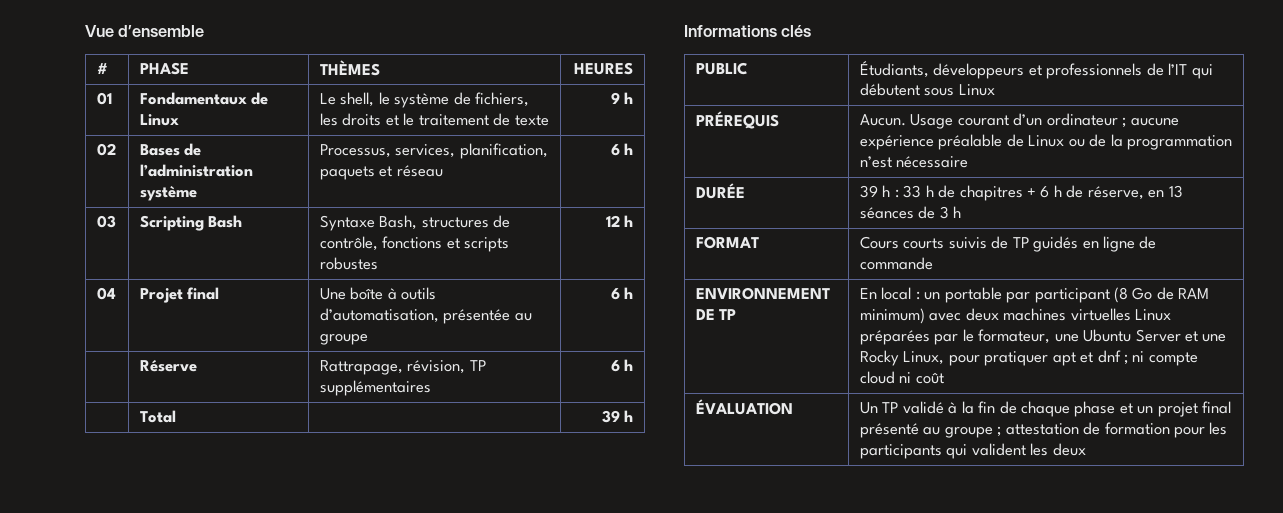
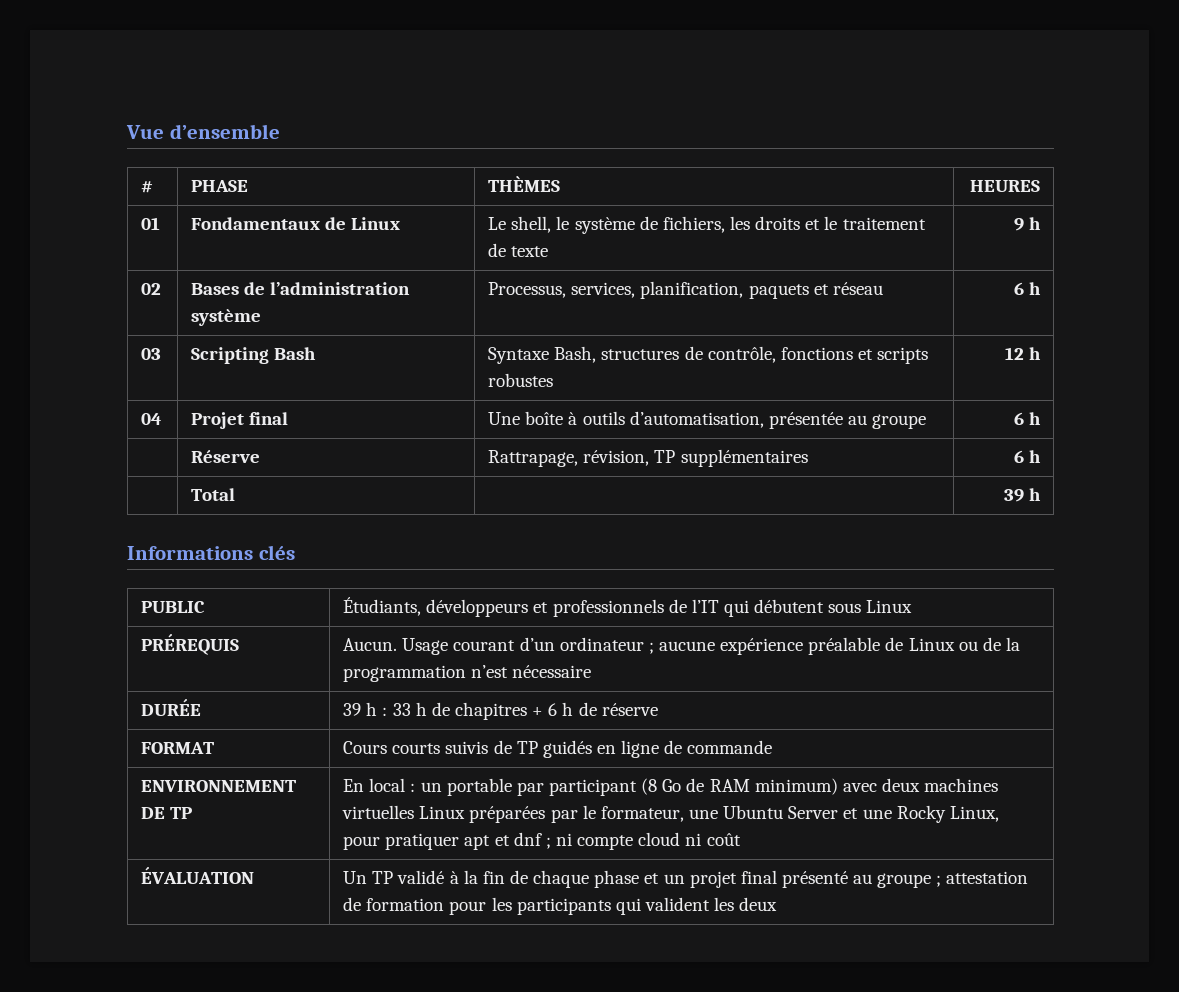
- DURÉE | 39 h : 33 h de chapitres + 6 h de réserve, en 13 séances de 3 h
+ DURÉE | 39 h : 33 h de chapitres + 6 h de réserve

